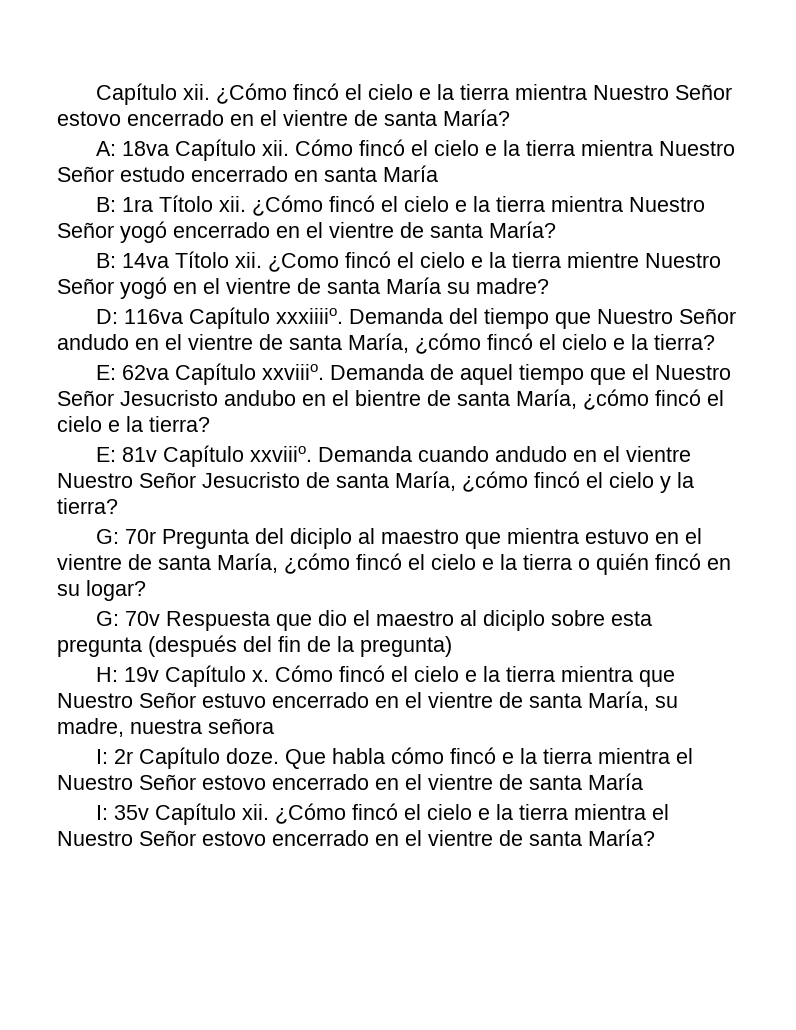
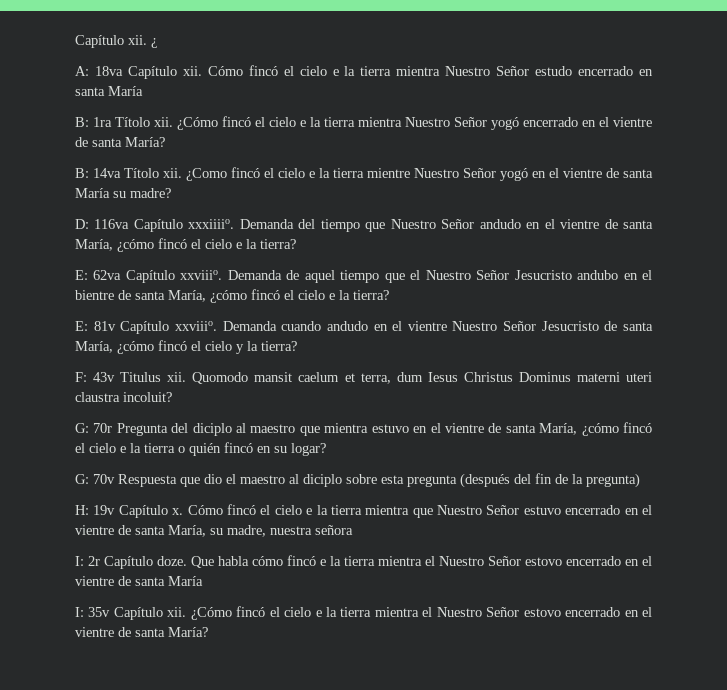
- Capítulo xii. ¿Cómo fincó el cielo e la tierra mientra Nuestro Señor estovo encerrado en el vientre de santa María?
+ Capítulo xii. ¿
+ F: 43v Titulus xii. Quomodo mansit caelum et terra, dum Iesus Christus Dominus materni uteri claustra incoluit?

